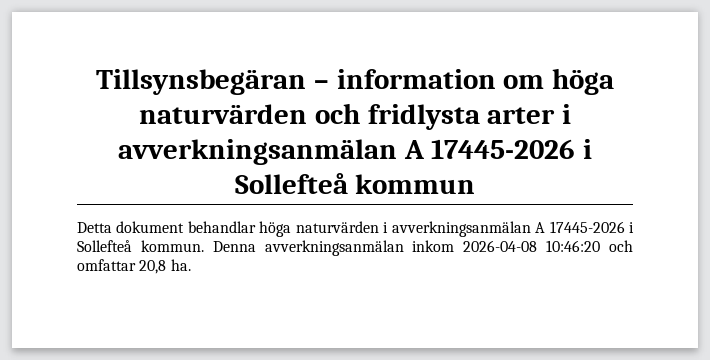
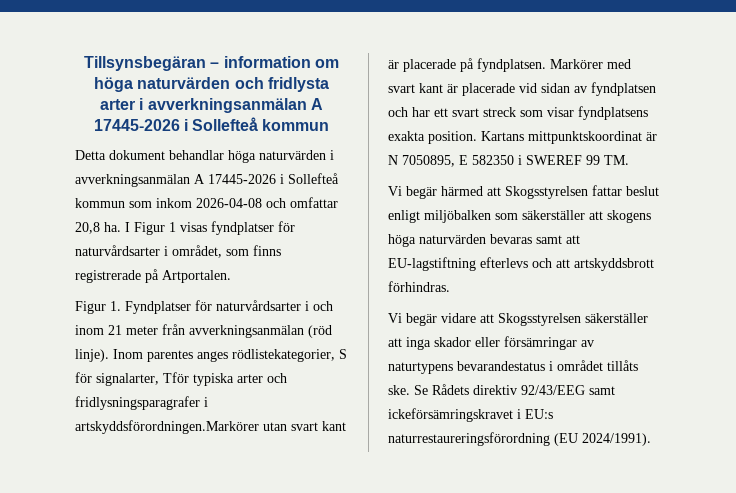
- Detta dokument behandlar höga naturvärden i avverkningsanmälan A 17445-2026 i Sollefteå kommun. Denna avverkningsanmälan inkom 2026-04-08 10:46:20 och omfattar 20,8 ha.
+ Detta dokument behandlar höga naturvärden i avverkningsanmälan A 17445-2026 i Sollefteå kommun som inkom 2026-04-08 och omfattar 20,8 ha.
+ I Figur 1 visas fyndplatser för naturvårdsarter i området, som finns registrerade på Artportalen.
+ Figur 1. Fyndplatser för naturvårdsarter i och inom 21 meter från avverkningsanmälan (röd linje). Inom parentes anges rödlistekategorier, S för signalarter, Tför typiska arter och fridlysningsparagrafer i artskyddsförordningen.Markörer utan svart kant är placerade på fyndplatsen. Markörer med svart kant är placerade vid sidan av fyndplatsen och har ett svart streck som visar fyndplatsens exakta position. Kartans mittpunktskoordinat är N 7050895, E 582350 i SWEREF 99 TM.
+ Vi begär härmed att Skogsstyrelsen fattar beslut enligt miljöbalken som säkerställer att skogens höga naturvärden bevaras samt att EU-lagstiftning efterlevs och att artskyddsbrott förhindras.
+ Vi begär vidare att Skogsstyrelsen säkerställer att inga skador eller försämringar av naturtypens bevarandestatus i området tillåts ske. Se Rådets direktiv 92/43/EEG samt ickeförsämringskravet i EU:s naturrestaureringsförordning (EU 2024/1991).

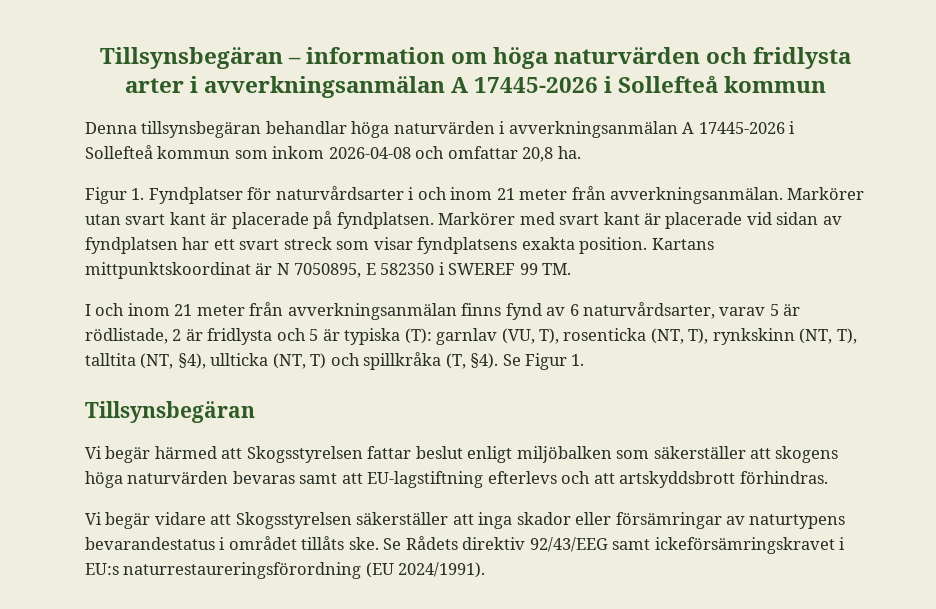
- Detta dokument behandlar höga naturvärden i avverkningsanmälan A 17445-2026 i Sollefteå kommun som inkom 2026-04-08 och omfattar 20,8 ha. I Figur 1 visas fyndplatser för naturvårdsarter i området, som finns registrerade på Artportalen.
+ Denna tillsynsbegäran behandlar höga naturvärden i avverkningsanmälan A 17445-2026 i Sollefteå kommun som inkom 2026-04-08 och omfattar 20,8 ha.
- Figur 1. Fyndplatser för naturvårdsarter i och inom 21 meter från avverkningsanmälan (röd linje). Inom parentes anges rödlistekategorier, S för signalarter, Tför typiska arter och fridlysningsparagrafer i artskyddsförordningen.Markörer utan svart kant är placerade på fyndplatsen.
+ Figur 1. Fyndplatser för naturvårdsarter i och inom 21 meter från avverkningsanmälan. Markörer utan svart kant är placerade på fyndplatsen.
- Markörer med svart kant är placerade vid sidan av fyndplatsen och har ett svart streck som visar fyndplatsens exakta position.
+ Markörer med svart kant är placerade vid sidan av fyndplatsen har ett svart streck som visar fyndplatsens exakta position.
+ I och inom 21 meter från avverkningsanmälan finns fynd av 6 naturvårdsarter, varav 5 är rödlistade, 2 är fridlysta och 5 är typiska (T): garnlav (VU, T), rosenticka (NT, T), rynkskinn (NT, T), talltita (NT, §4), ullticka (NT, T) och spillkråka (T, §4). Se Figur 1.
+ Tillsynsbegäran

